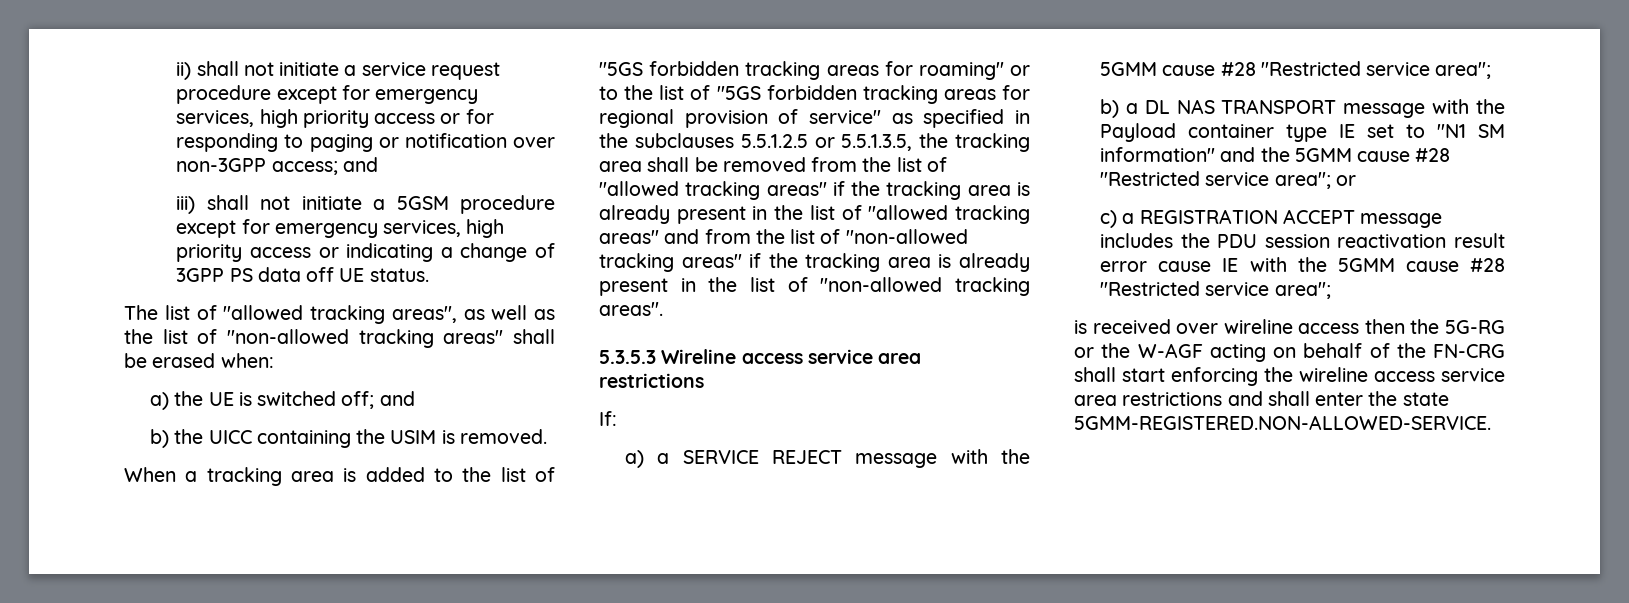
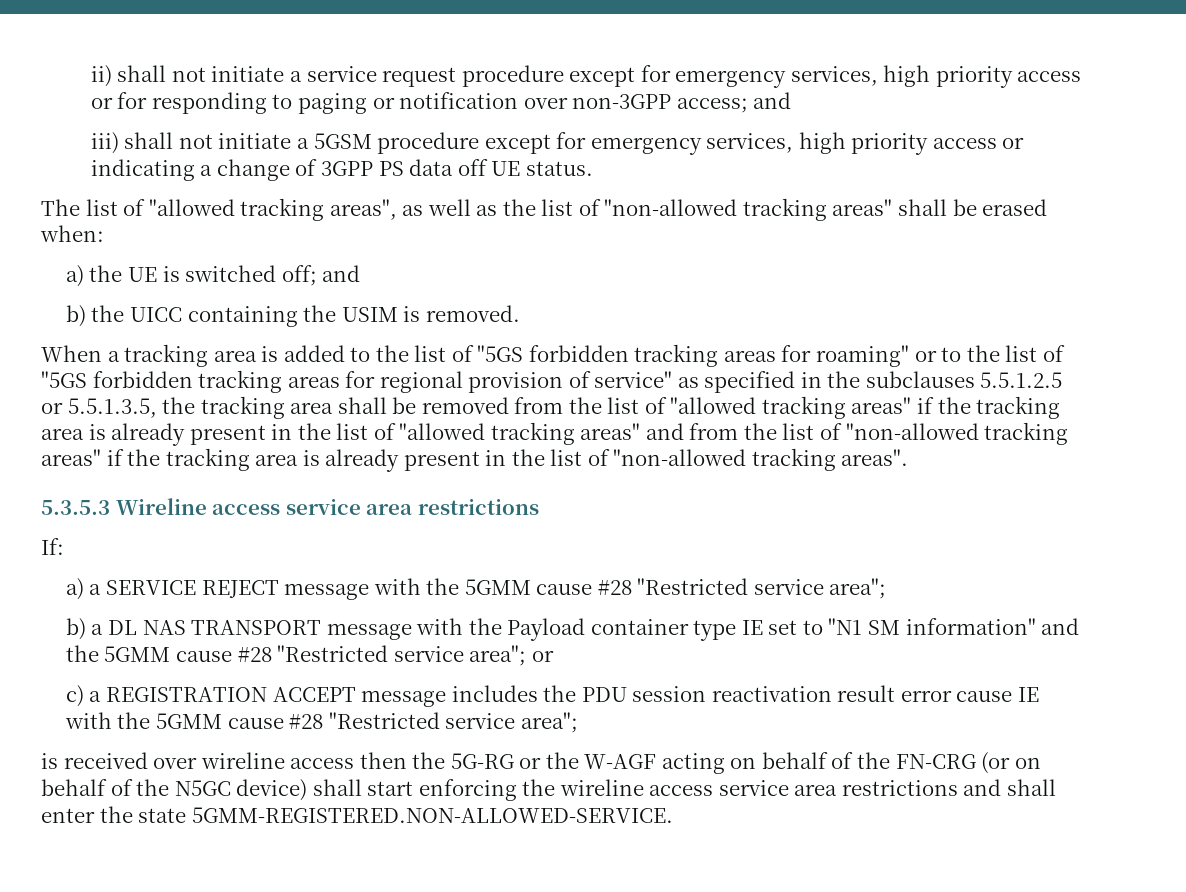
- is received over wireline access then the 5G-RG or the W-AGF acting on behalf of the FN-CRG shall start enforcing the wireline access service area restrictions and shall enter the state 5GMM-REGISTERED.NON-ALLOWED-SERVICE.
+ is received over wireline access then the 5G-RG or the W-AGF acting on behalf of the FN-CRG (or on behalf of the N5GC device) shall start enforcing the wireline access service area restrictions and shall enter the state 5GMM-REGISTERED.NON-ALLOWED-SERVICE.

